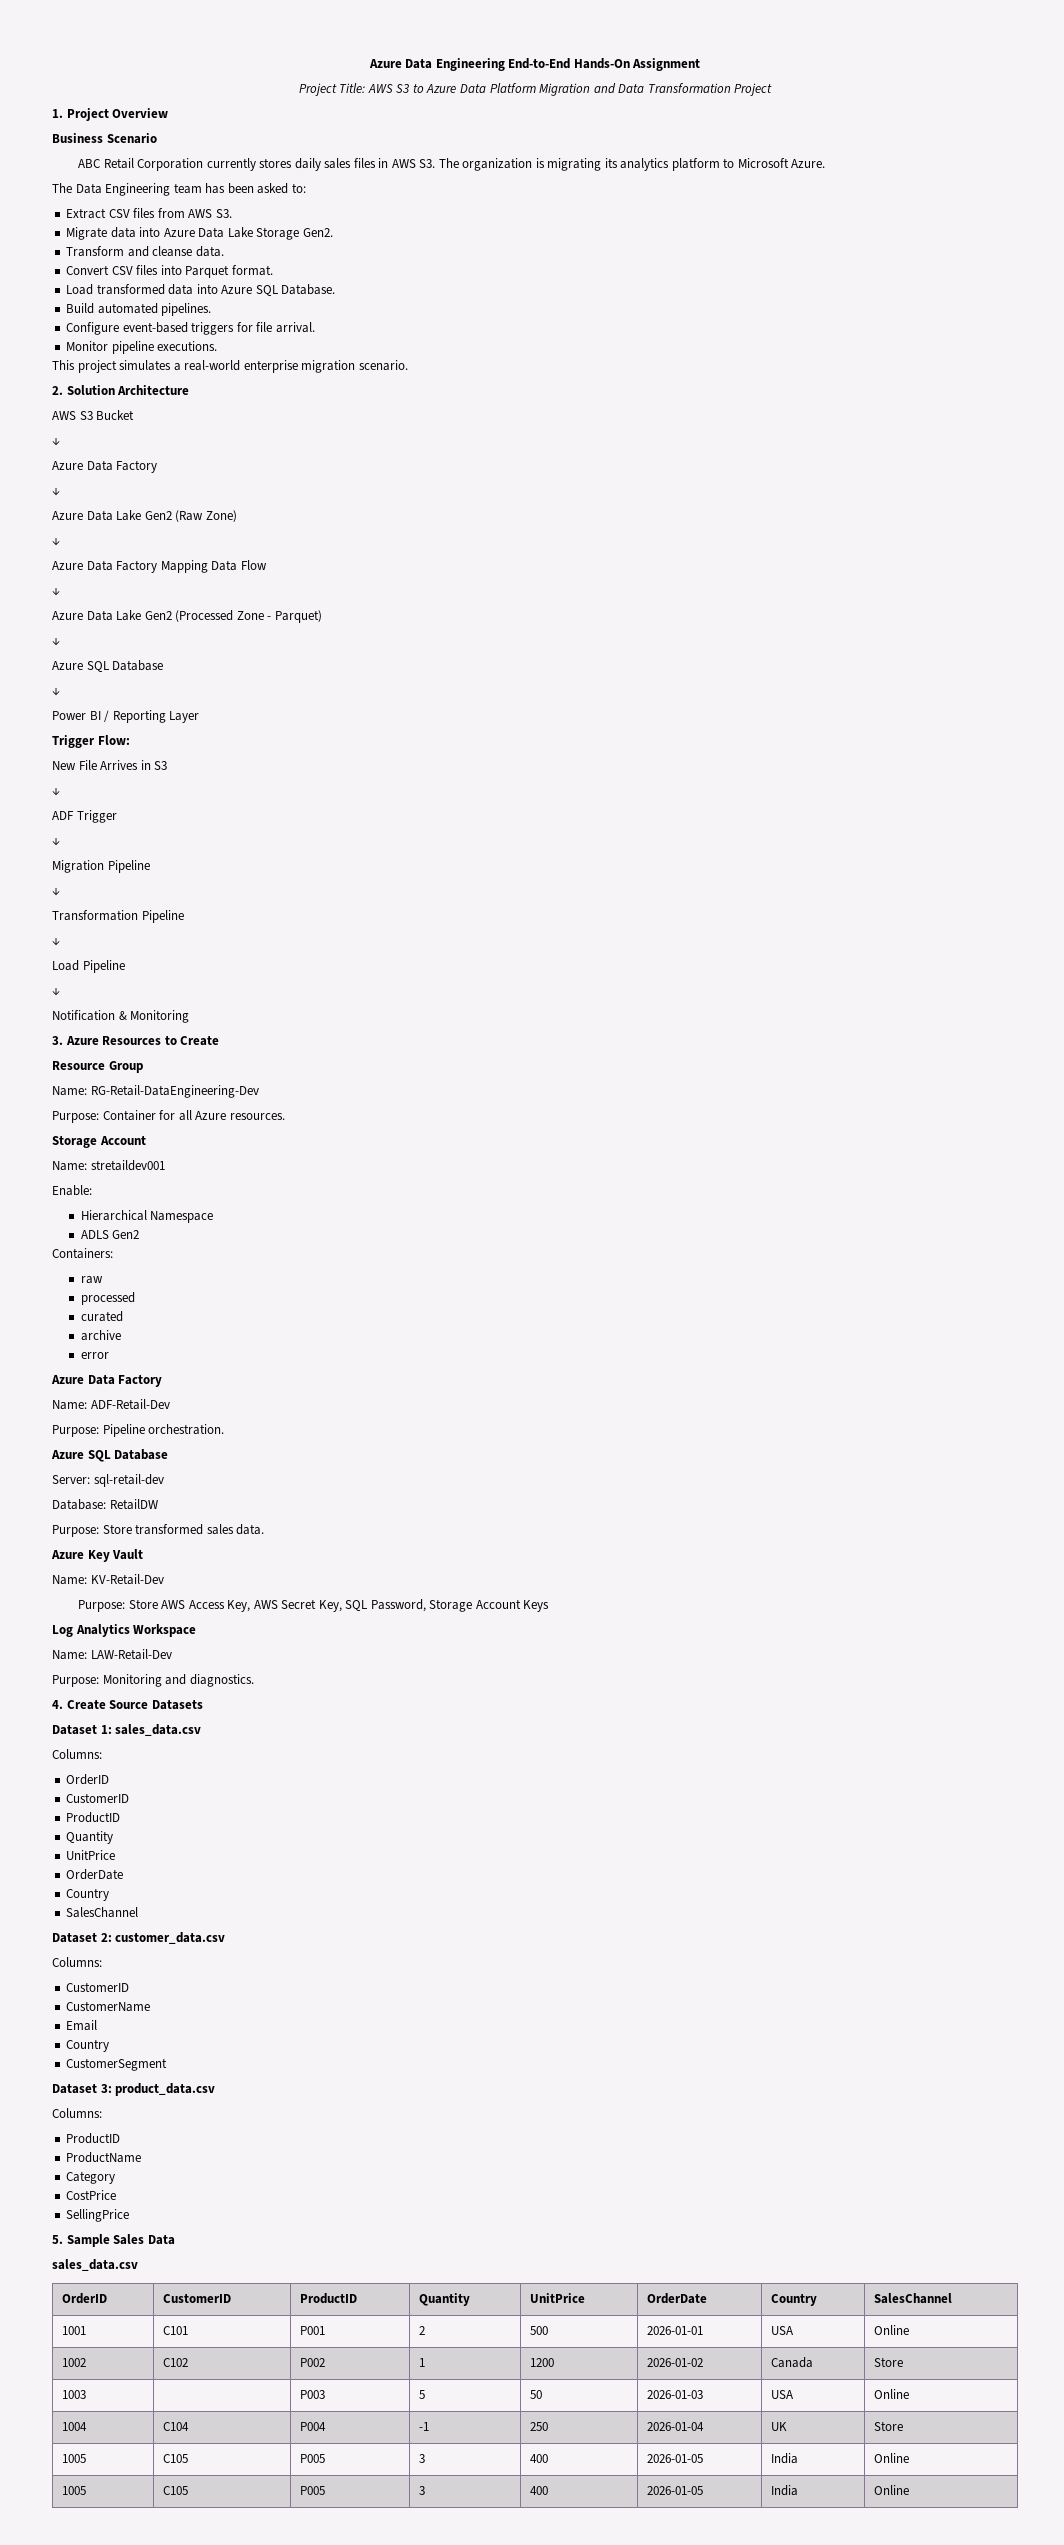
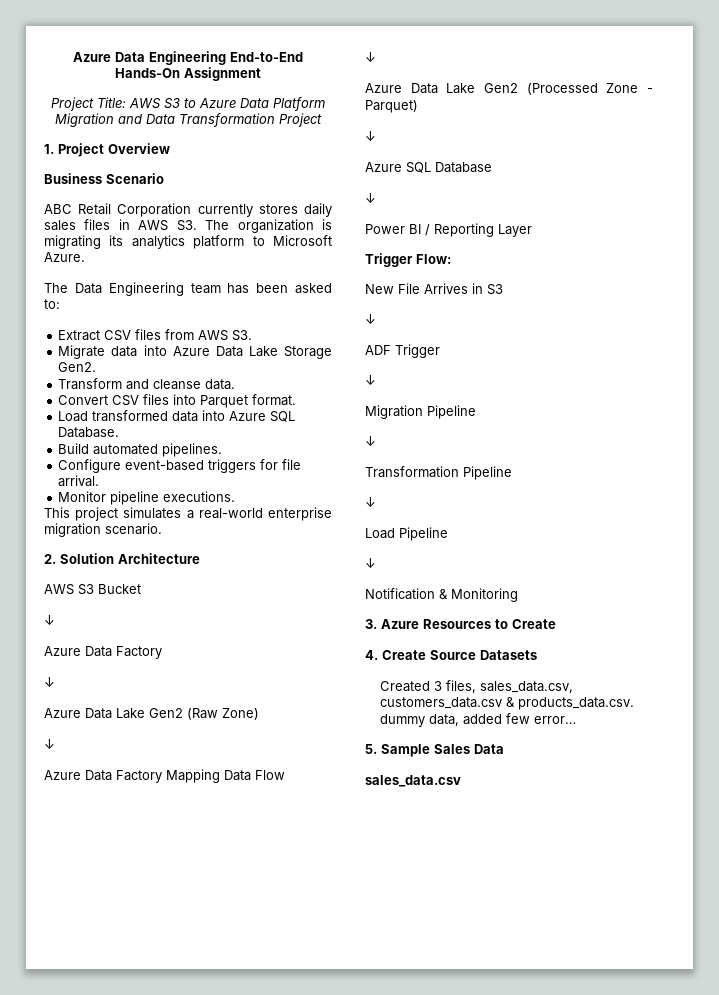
- Resource Group
- Name: RG-Retail-DataEngineering-Dev
- Purpose: Container for all Azure resources.
- Storage Account
- Name: stretaildev001
- Enable:
- Hierarchical Namespace
- ADLS Gen2
- Containers:
- raw
- processed
- curated
- archive
- error
- Azure Data Factory
- Name: ADF-Retail-Dev
- Purpose: Pipeline orchestration.
- Azure SQL Database
- Server: sql-retail-dev
- Database: RetailDW
- Purpose: Store transformed sales data.
- Azure Key Vault
- Name: KV-Retail-Dev
- Purpose: Store AWS Access Key, AWS Secret Key, SQL Password, Storage Account Keys
- Log Analytics Workspace
- Name: LAW-Retail-Dev
- Purpose: Monitoring and diagnostics.
  4. Create Source Datasets
- Dataset 1: sales_data.csv
- Columns:
- OrderID
- CustomerID
- ProductID
- Quantity
- UnitPrice
- OrderDate
- Country
- SalesChannel
- Dataset 2: customer_data.csv
- Columns:
- CustomerID
- CustomerName
- Email
- Country
- CustomerSegment
- Dataset 3: product_data.csv
- Columns:
- ProductID
- ProductName
- Category
- CostPrice
- SellingPrice
+ Created 3 files, sales_data.csv, customers_data.csv & products_data.csv. dummy data, added few error…
- OrderID | CustomerID | ProductID | Quantity | UnitPrice | OrderDate | Country | SalesChannel
- 1001 | C101 | P001 | 2 | 500 | 2026-01-01 | USA | Online
- 1002 | C102 | P002 | 1 | 1200 | 2026-01-02 | Canada | Store
- 1003 | | P003 | 5 | 50 | 2026-01-03 | USA | Online
- 1004 | C104 | P004 | -1 | 250 | 2026-01-04 | UK | Store
- 1005 | C105 | P005 | 3 | 400 | 2026-01-05 | India | Online
- 1005 | C105 | P005 | 3 | 400 | 2026-01-05 | India | Online

